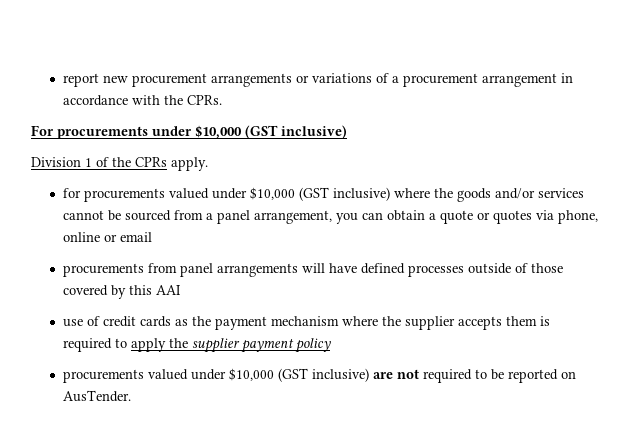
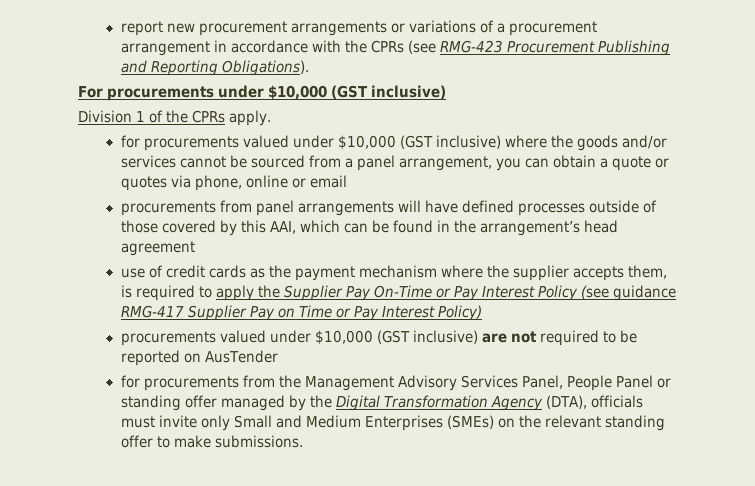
- report new procurement arrangements or variations of a procurement arrangement in accordance with the CPRs.
+ report new procurement arrangements or variations of a procurement arrangement in accordance with the CPRs (see RMG-423 Procurement Publishing and Reporting Obligations).
- procurements from panel arrangements will have defined processes outside of those covered by this AAI
+ procurements from panel arrangements will have defined processes outside of those covered by this AAI, which can be found in the arrangement’s head agreement
- use of credit cards as the payment mechanism where the supplier accepts them is required to apply the supplier payment policy
+ use of credit cards as the payment mechanism where the supplier accepts them, is required to apply the Supplier Pay On-Time or Pay Interest Policy (see guidance RMG-417 Supplier Pay on Time or Pay Interest Policy)
- procurements valued under $10,000 (GST inclusive) are not required to be reported on AusTender.
+ procurements valued under $10,000 (GST inclusive) are not required to be reported on AusTender
+ for procurements from the Management Advisory Services Panel, People Panel or standing offer managed by the Digital Transformation Agency (DTA), officials must invite only Small and Medium Enterprises (SMEs) on the relevant standing offer to make submissions.

